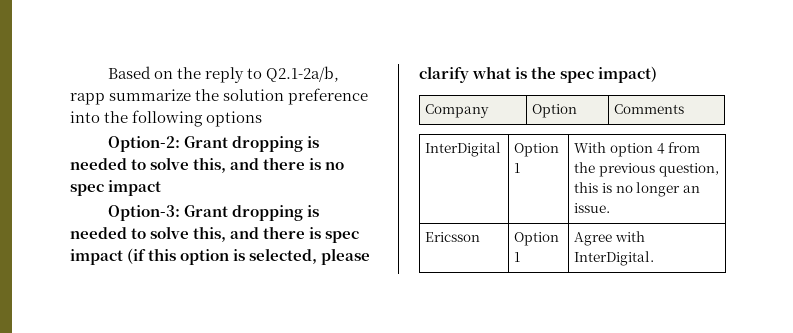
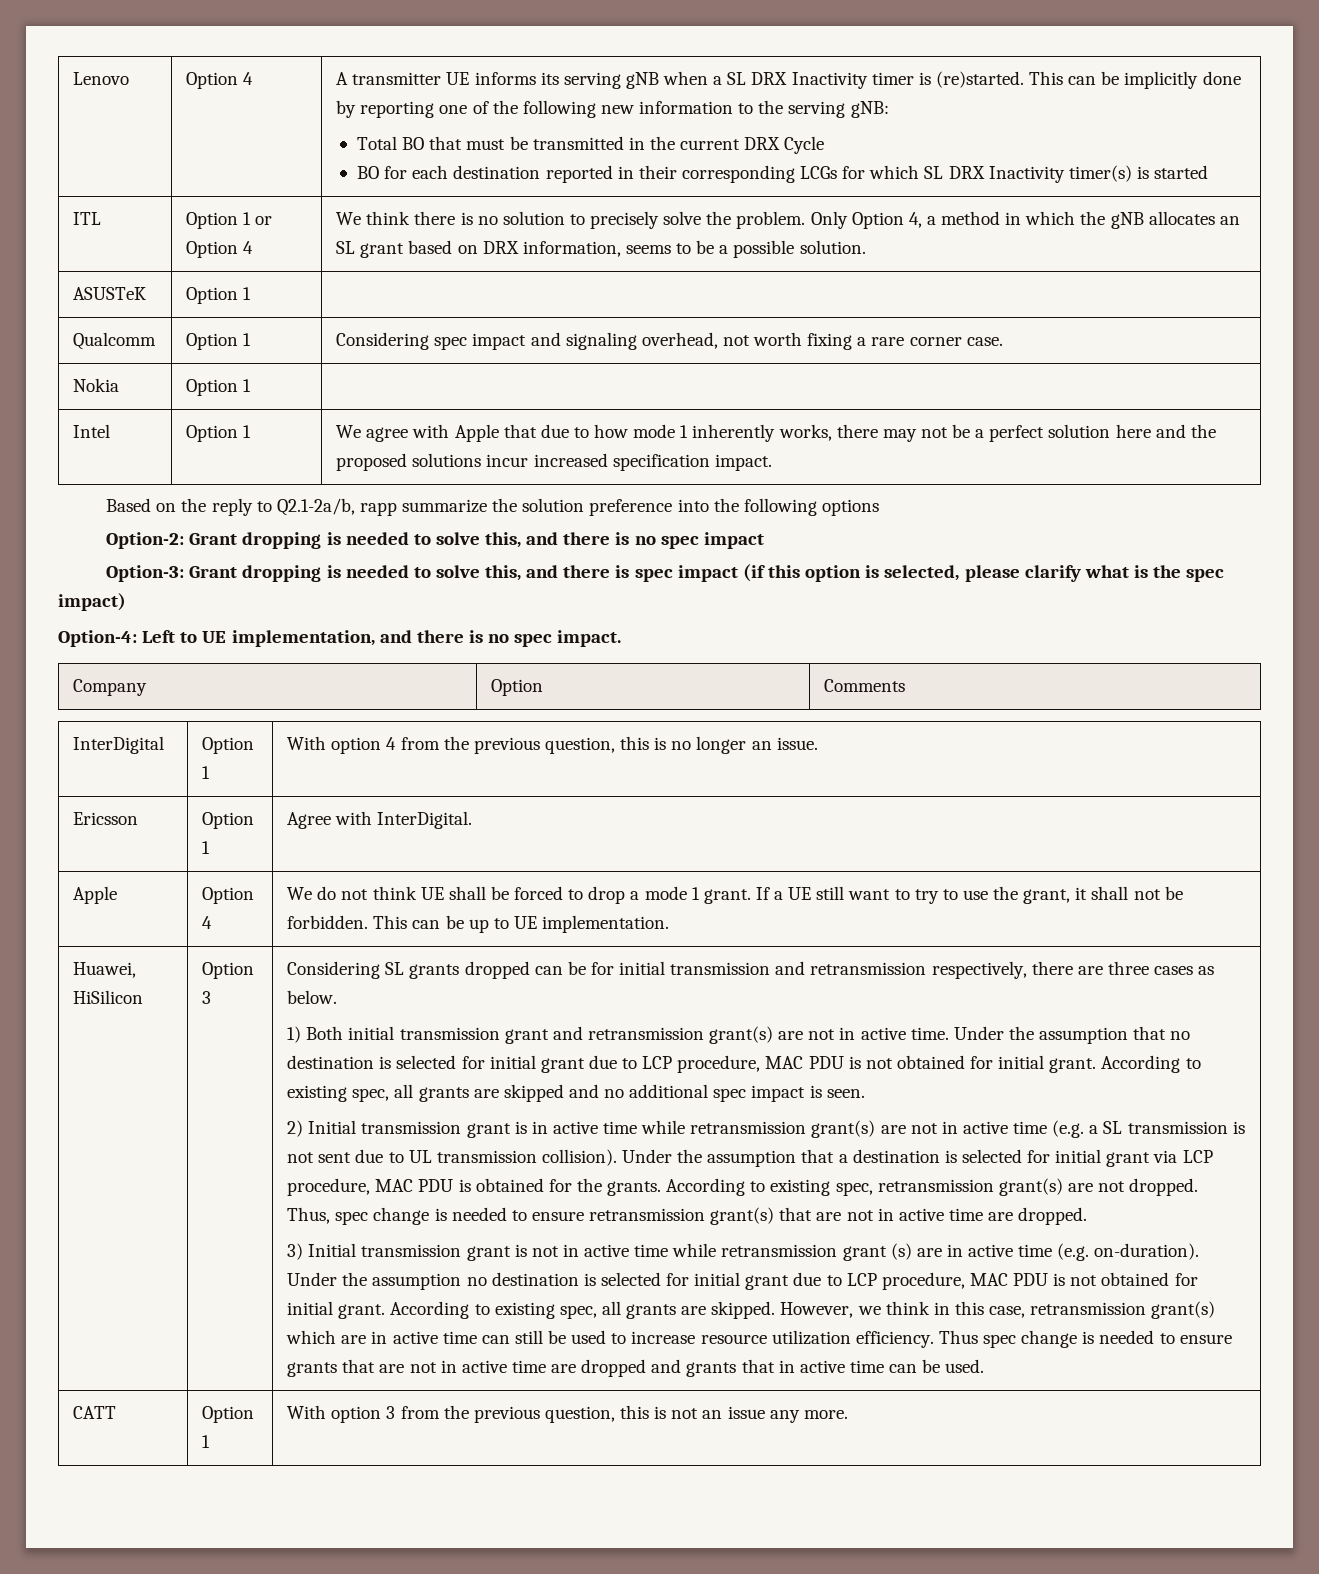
+ Lenovo | Option 4 | A transmitter UE informs its serving gNB when a SL DRX Inactivity timer is (re)started. This can be implicitly done by reporting one of the following new information to the serving gNB:
+ Total BO that must be transmitted in the current DRX Cycle
+ BO for each destination reported in their corresponding LCGs for which SL DRX Inactivity timer(s) is started
+ ITL | Option 1 or Option 4 | We think there is no solution to precisely solve the problem. Only Option 4, a method in which the gNB allocates an SL grant based on DRX information, seems to be a possible solution.
+ ASUSTeK | Option 1 |
+ Qualcomm | Option 1 | Considering spec impact and signaling overhead, not worth fixing a rare corner case.
+ Nokia | Option 1 |
+ Intel | Option 1 | We agree with Apple that due to how mode 1 inherently works, there may not be a perfect solution here and the proposed solutions incur increased specification impact.
+ Option-4: Left to UE implementation, and there is no spec impact.
+ Apple | Option 4 | We do not think UE shall be forced to drop a mode 1 grant. If a UE still want to try to use the grant, it shall not be forbidden. This can be up to UE implementation.
+ Huawei, HiSilicon | Option 3 | Considering SL grants dropped can be for initial transmission and retransmission respectively, there are three cases as below.
+ 1) Both initial transmission grant and retransmission grant(s) are not in active time. Under the assumption that no destination is selected for initial grant due to LCP procedure, MAC PDU is not obtained for initial grant. According to existing spec, all grants are skipped and no additional spec impact is seen.
+ 2) Initial transmission grant is in active time while retransmission grant(s) are not in active time (e.g. a SL transmission is not sent due to UL transmission collision). Under the assumption that a destination is selected for initial grant via LCP procedure, MAC PDU is obtained for the grants. According to existing spec, retransmission grant(s) are not dropped. Thus, spec change is needed to ensure retransmission grant(s) that are not in active time are dropped.
+ 3) Initial transmission grant is not in active time while retransmission grant (s) are in active time (e.g. on-duration). Under the assumption no destination is selected for initial grant due to LCP procedure, MAC PDU is not obtained for initial grant. According to existing spec, all grants are skipped. However, we think in this case, retransmission grant(s) which are in active time can still be used to increase resource utilization efficiency. Thus spec change is needed to ensure grants that are not in active time are dropped and grants that in active time can be used.
+ CATT | Option 1 | With option 3 from the previous question, this is not an issue any more.

